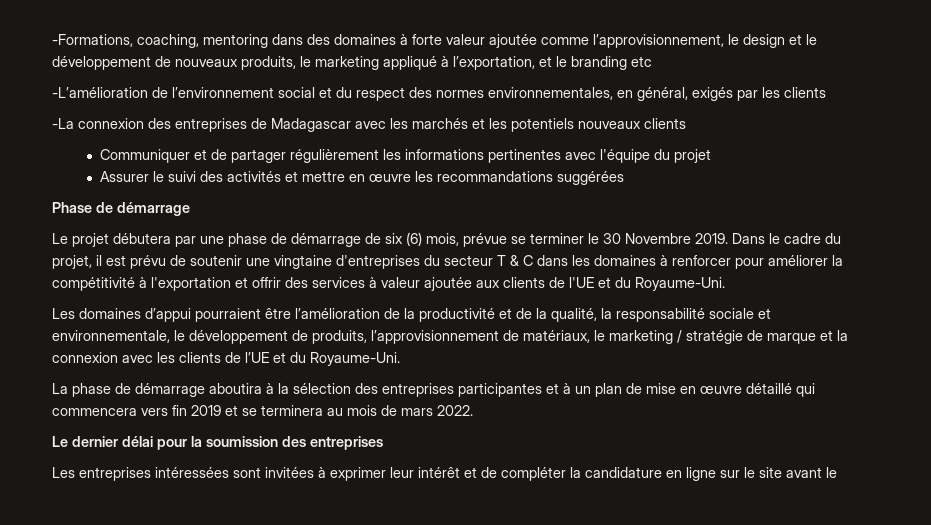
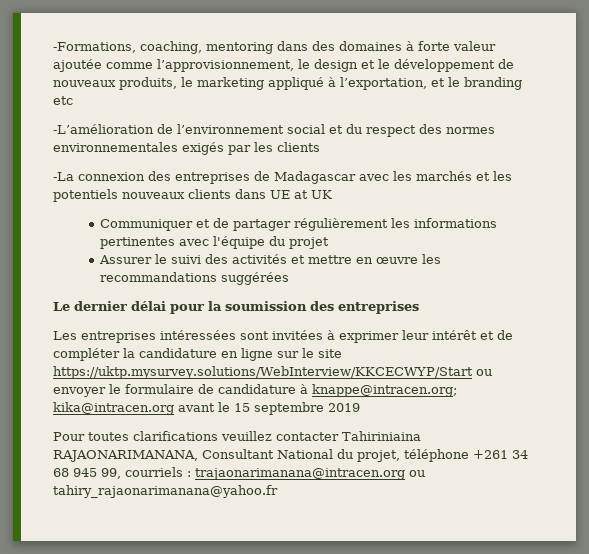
- -L’amélioration de l’environnement social et du respect des normes environnementales, en général, exigés par les clients
+ -L’amélioration de l’environnement social et du respect des normes environnementales exigés par les clients
- -La connexion des entreprises de Madagascar avec les marchés et les potentiels nouveaux clients
+ -La connexion des entreprises de Madagascar avec les marchés et les potentiels nouveaux clients dans UE at UK
- Phase de démarrage
- Le projet débutera par une phase de démarrage de six (6) mois, prévue se terminer le 30 Novembre 2019. Dans le cadre du projet, il est prévu de soutenir une vingtaine d'entreprises du secteur T & C dans les domaines à renforcer pour améliorer la compétitivité à l'exportation et offrir des services à valeur ajoutée aux clients de l'UE et du Royaume-Uni.
- Les domaines d’appui pourraient être l’amélioration de la productivité et de la qualité, la responsabilité sociale et environnementale, le développement de produits, l’approvisionnement de matériaux, le marketing / stratégie de marque et la connexion avec les clients de l’UE et du Royaume-Uni.
- La phase de démarrage aboutira à la sélection des entreprises participantes et à un plan de mise en œuvre détaillé qui commencera vers fin 2019 et se terminera au mois de mars 2022.
- Les entreprises intéressées sont invitées à exprimer leur intérêt et de compléter la candidature en ligne sur le site avant le
+ Les entreprises intéressées sont invitées à exprimer leur intérêt et de compléter la candidature en ligne sur le site https://uktp.mysurvey.solutions/WebInterview/KKCECWYP/Start ou envoyer le formulaire de candidature à knappe@intracen.org; kika@intracen.org avant le 15 septembre 2019
+ Pour toutes clarifications veuillez contacter Tahiriniaina RAJAONARIMANANA, Consultant National du projet, téléphone +261 34 68 945 99, courriels : trajaonarimanana@intracen.org ou tahiry_rajaonarimanana@yahoo.fr

